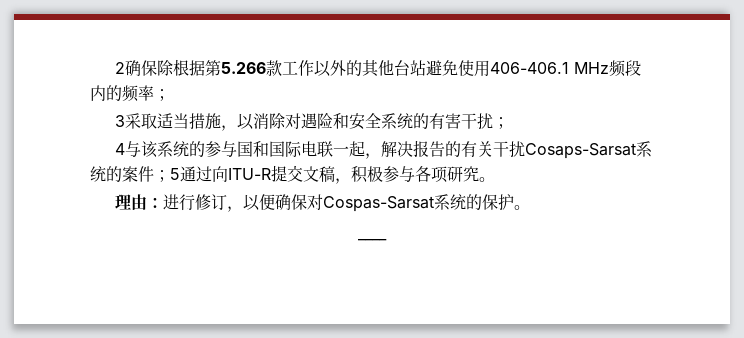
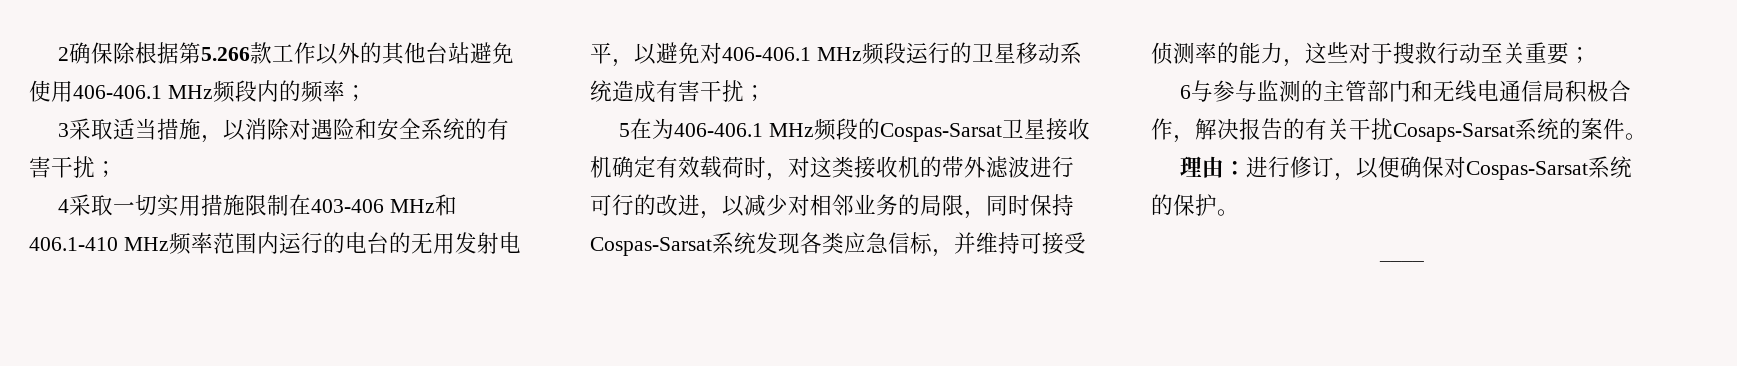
- 4与该系统的参与国和国际电联一起，解决报告的有关干扰Cosaps-Sarsat系统的案件；5通过向ITU-R提交文稿，积极参与各项研究。
+ 4采取一切实用措施限制在403-406 MHz和406.1-410 MHz频率范围内运行的电台的无用发射电平，以避免对406-406.1 MHz频段运行的卫星移动系统造成有害干扰；
+ 5在为406-406.1 MHz频段的Cospas-Sarsat卫星接收机确定有效载荷时，对这类接收机的带外滤波进行可行的改进，以减少对相邻业务的局限，同时保持Cospas-Sarsat系统发现各类应急信标，并维持可接受侦测率的能力，这些对于搜救行动至关重要；
+ 6与参与监测的主管部门和无线电通信局积极合作，解决报告的有关干扰Cosaps-Sarsat系统的案件。

